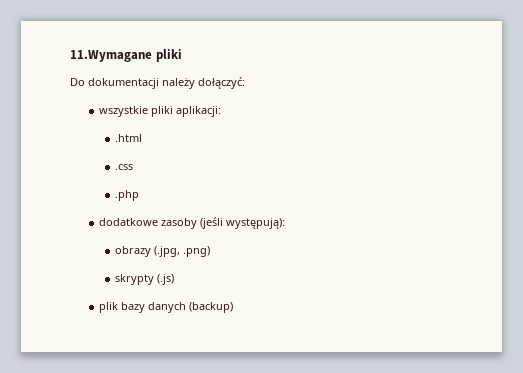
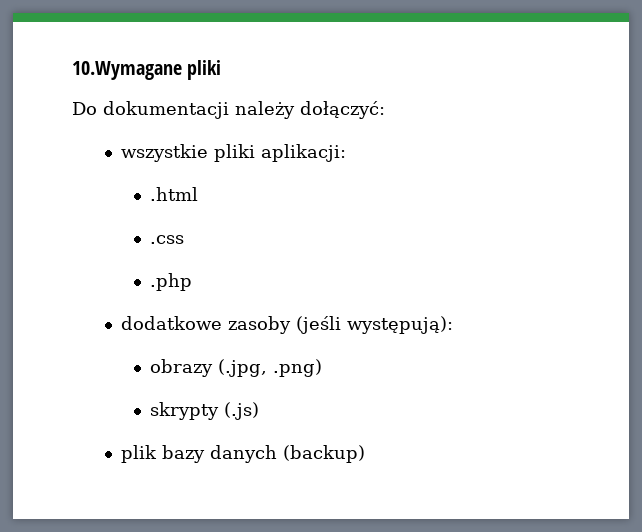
- 11.Wymagane pliki
+ 10.Wymagane pliki

